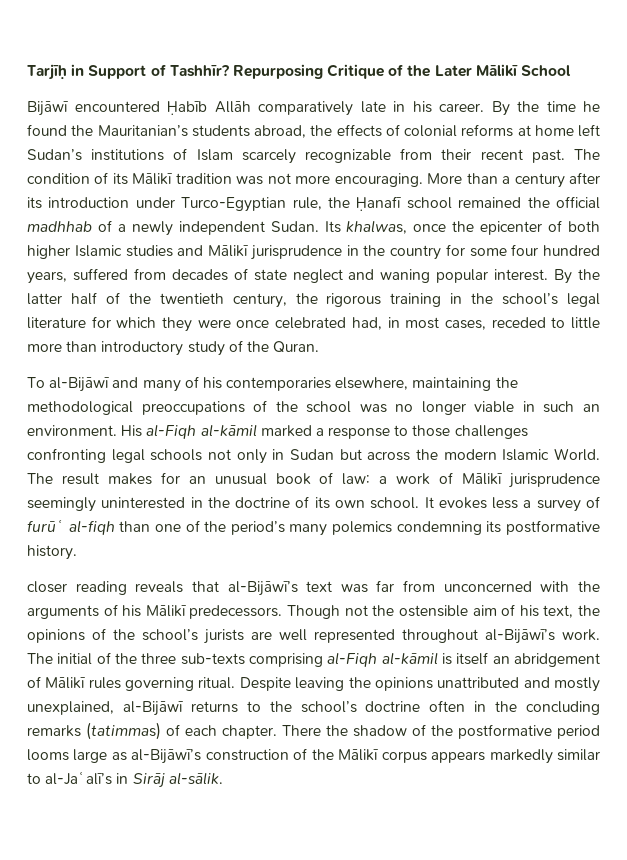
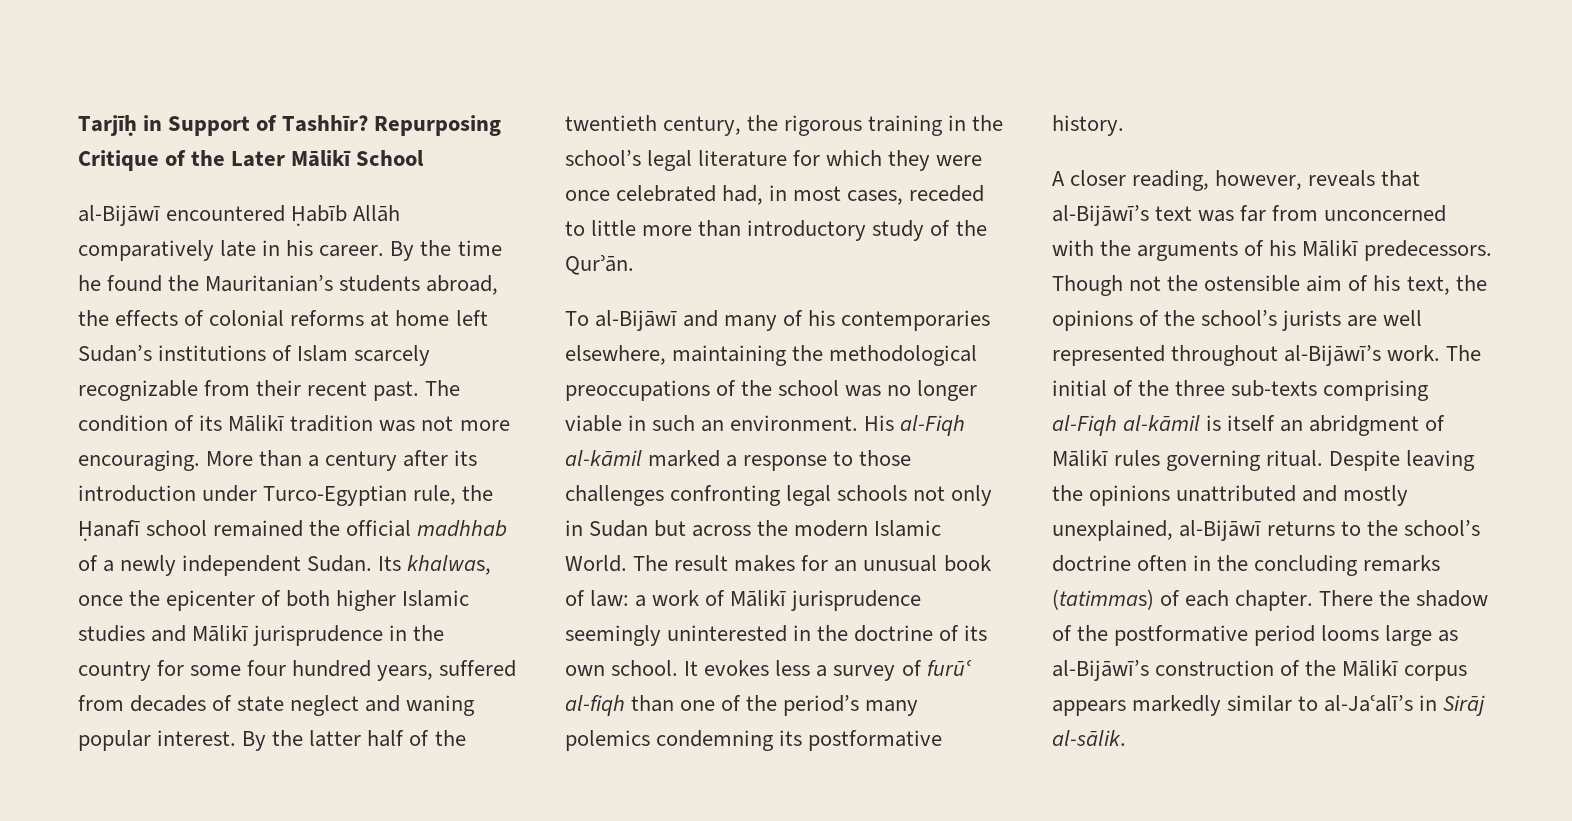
- Bijāwī encountered Ḥabīb Allāh comparatively late in his career.
+ al-Bijāwī encountered Ḥabīb Allāh comparatively late in his career.
- By the latter half of the twentieth century, the rigorous training in the school’s legal literature for which they were once celebrated had, in most cases, receded to little more than introductory study of the Quran.
+ By the latter half of the twentieth century, the rigorous training in the school’s legal literature for which they were once celebrated had, in most cases, receded to little more than introductory study of the Qurʾān.
- closer reading reveals that al-Bijāwī’s text was far from unconcerned with the arguments of his Mālikī predecessors.
+ A closer reading, however, reveals that al-Bijāwī’s text was far from unconcerned with the arguments of his Mālikī predecessors.
- The initial of the three sub-texts comprising al-Fiqh al-kāmil is itself an abridgement of Mālikī rules governing ritual.
+ The initial of the three sub-texts comprising al-Fiqh al-kāmil is itself an abridgment of Mālikī rules governing ritual.

